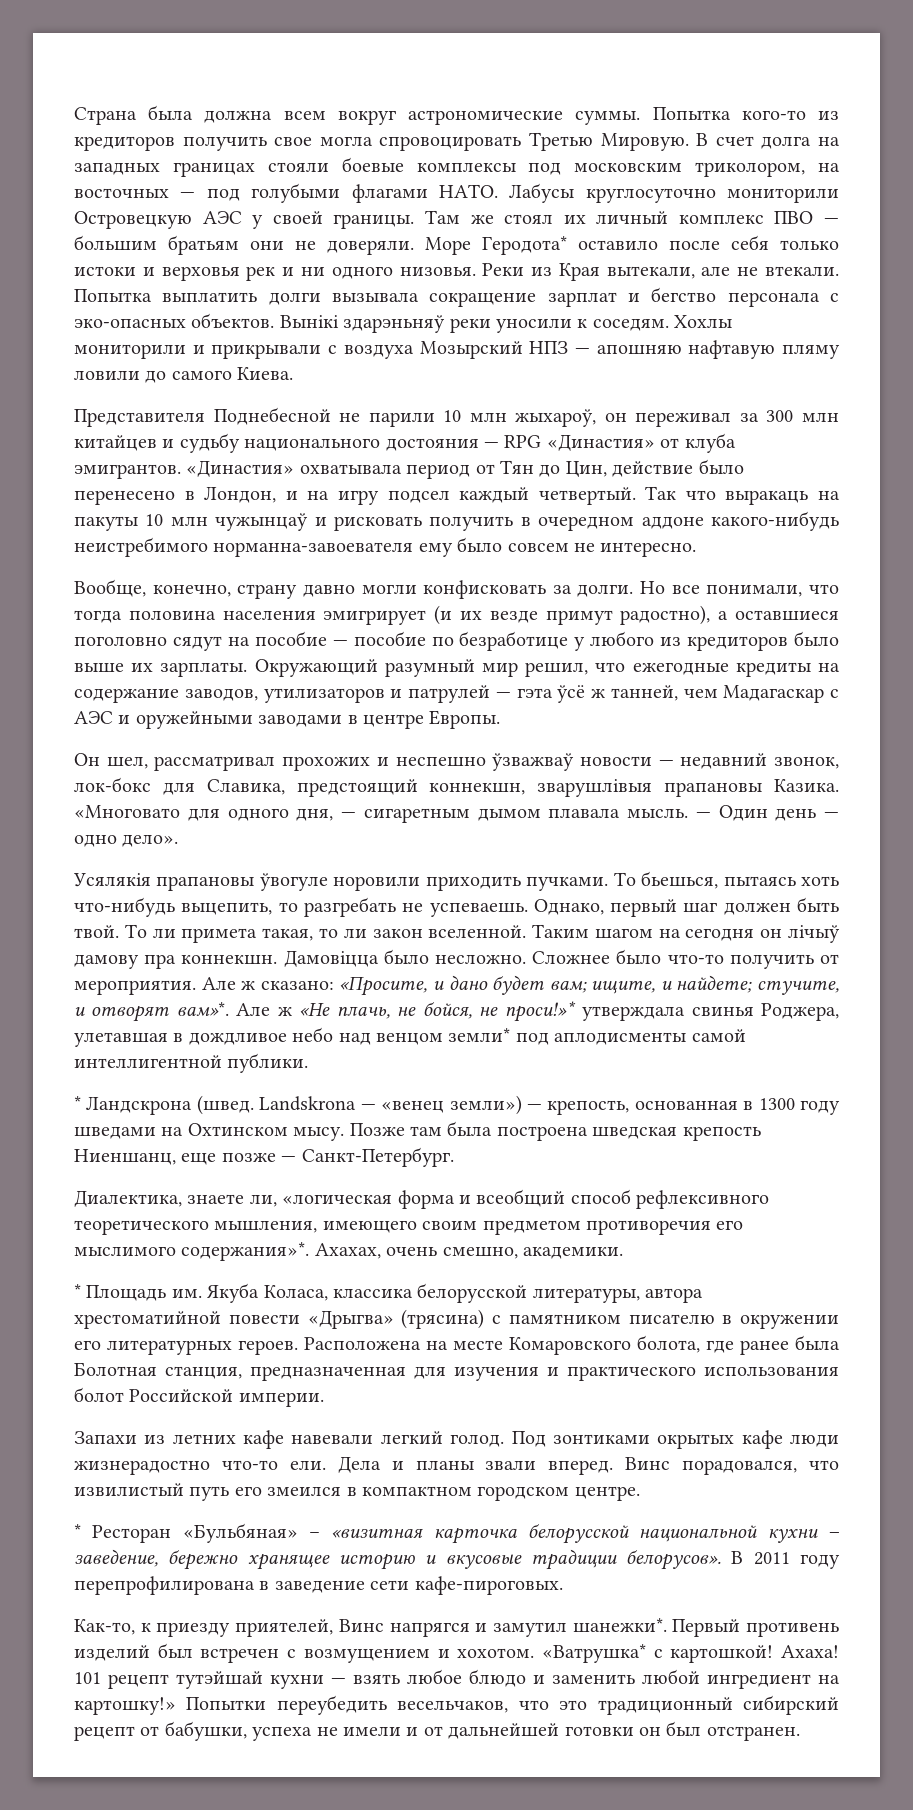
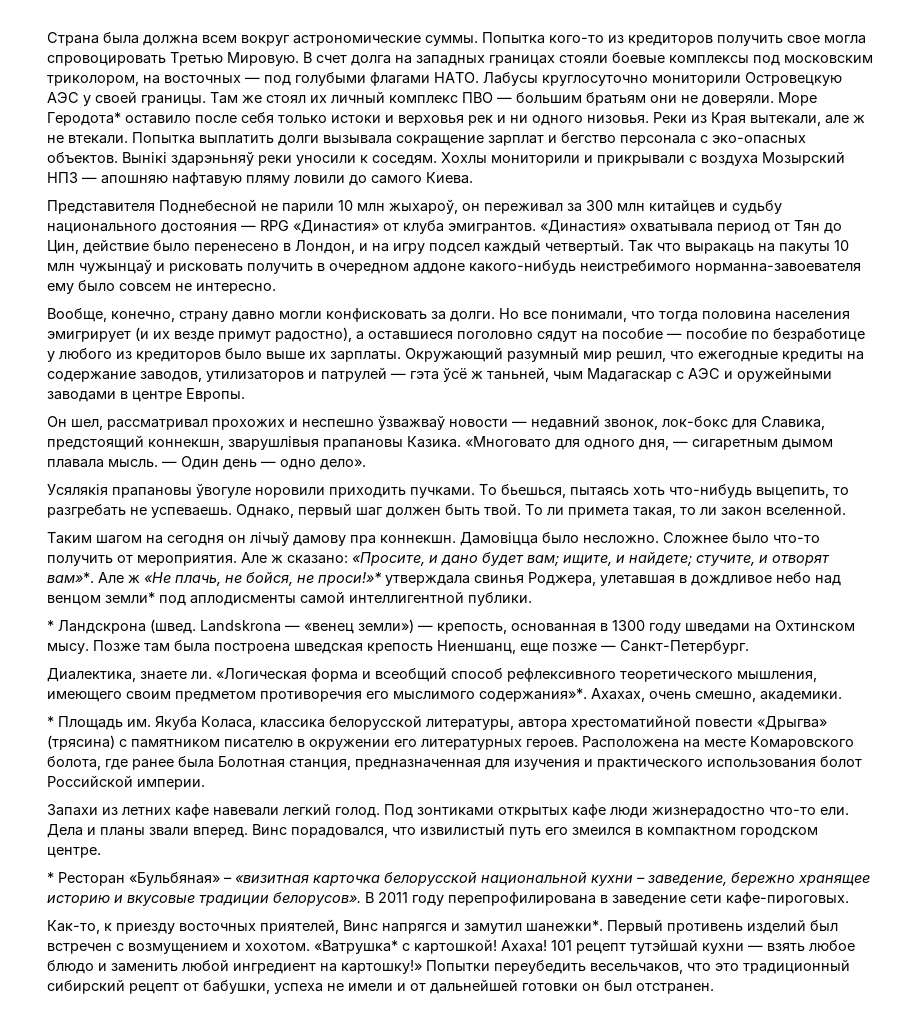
- Реки из Края вытекали, але не втекали.
+ Реки из Края вытекали, але ж не втекали.
- Окружающий разумный мир решил, что ежегодные кредиты на содержание заводов, утилизаторов и патрулей — гэта ўсё ж танней, чем Мадагаскар с АЭС и оружейными заводами в центре Европы.
+ Окружающий разумный мир решил, что ежегодные кредиты на содержание заводов, утилизаторов и патрулей — гэта ўсё ж таньней, чым Мадагаскар с АЭС и оружейными заводами в центре Европы.
- То ли примета такая, то ли закон вселенной. Таким шагом на сегодня он лічыў дамову пра коннекшн.
+ То ли примета такая, то ли закон вселенной.
+ Таким шагом на сегодня он лічыў дамову пра коннекшн.
- Диалектика, знаете ли, «логическая форма и всеобщий способ рефлексивного теоретического мышления, имеющего своим предметом противоречия его мыслимого содержания»*.
+ Диалектика, знаете ли. «Логическая форма и всеобщий способ рефлексивного теоретического мышления, имеющего своим предметом противоречия его мыслимого содержания»*.
- Под зонтиками окрытых кафе люди жизнерадостно что-то ели.
+ Под зонтиками открытых кафе люди жизнерадостно что-то ели.
- Как-то, к приезду приятелей, Винс напрягся и замутил шанежки*.
+ Как-то, к приезду восточных приятелей, Винс напрягся и замутил шанежки*.

